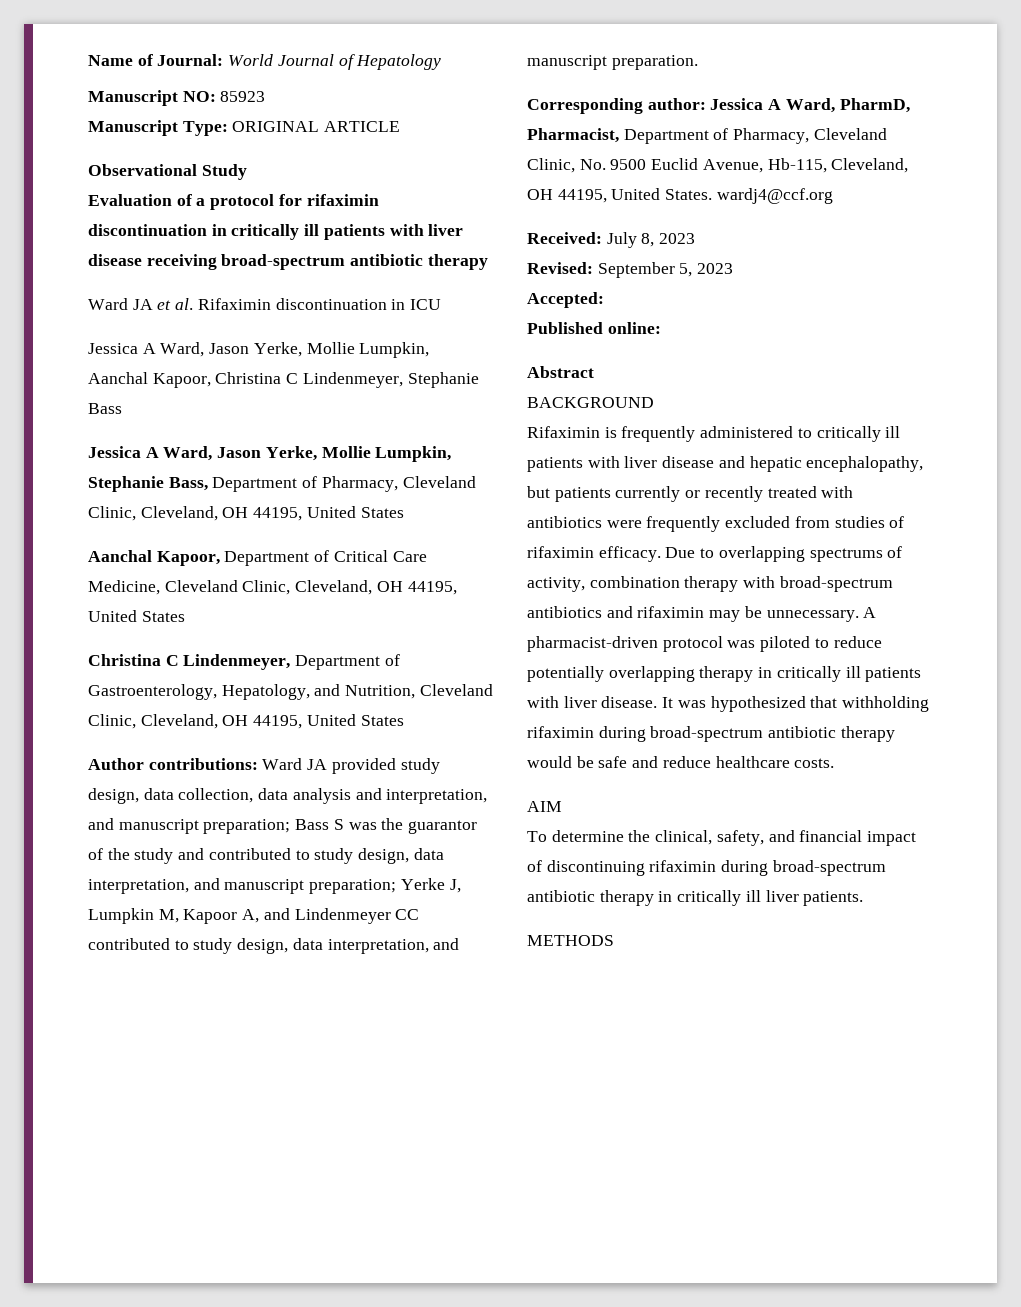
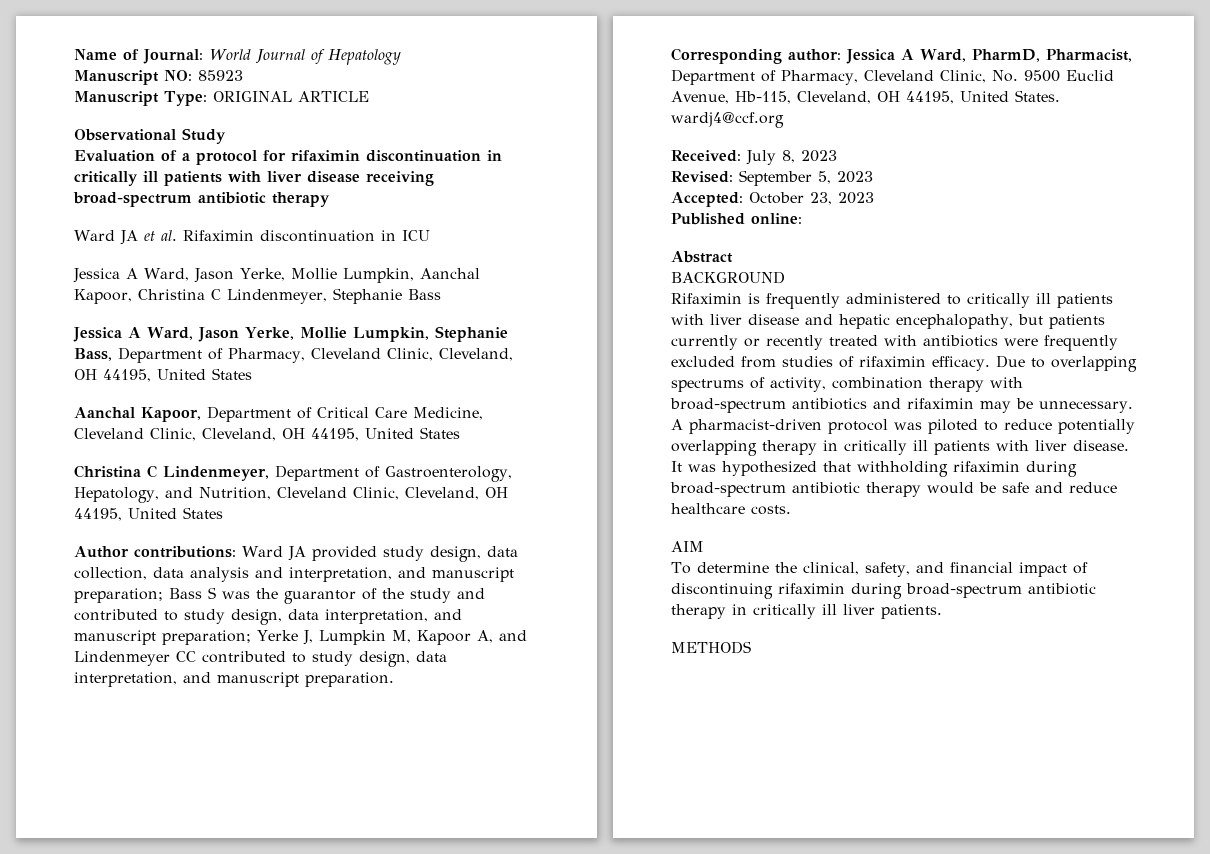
- Accepted:
+ Accepted: October 23, 2023

